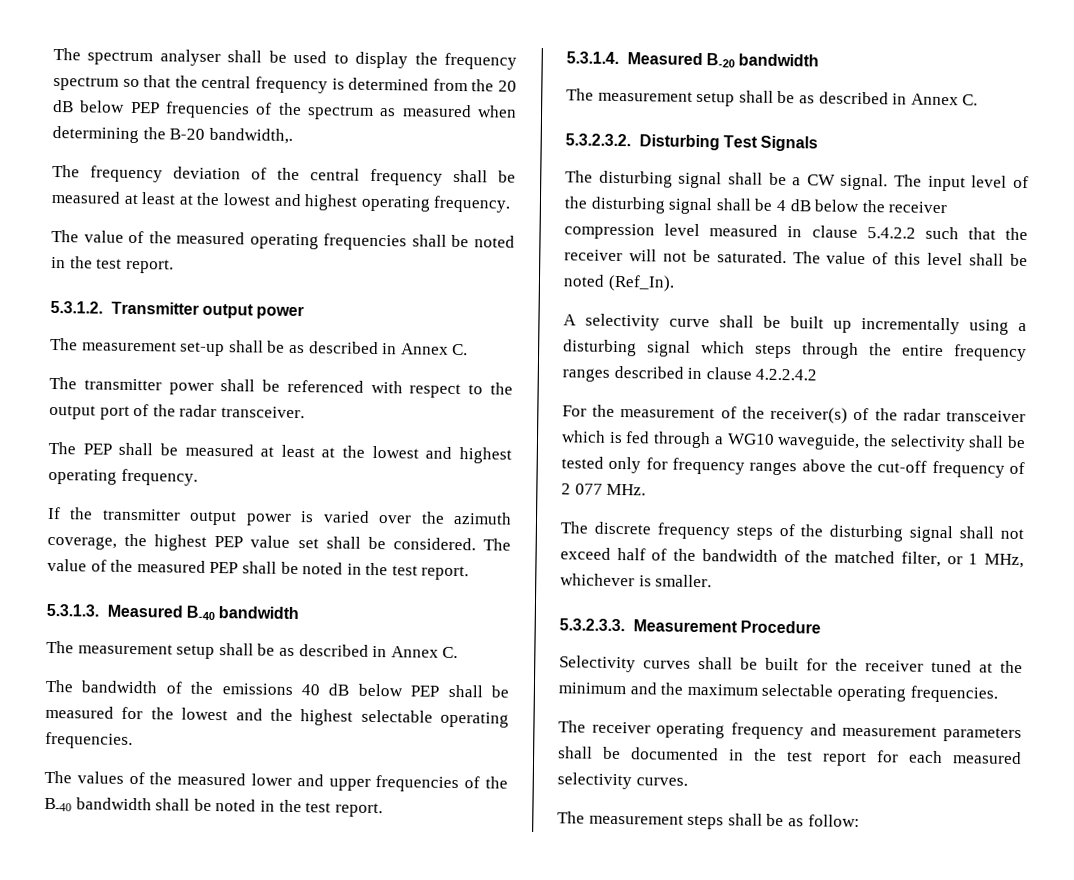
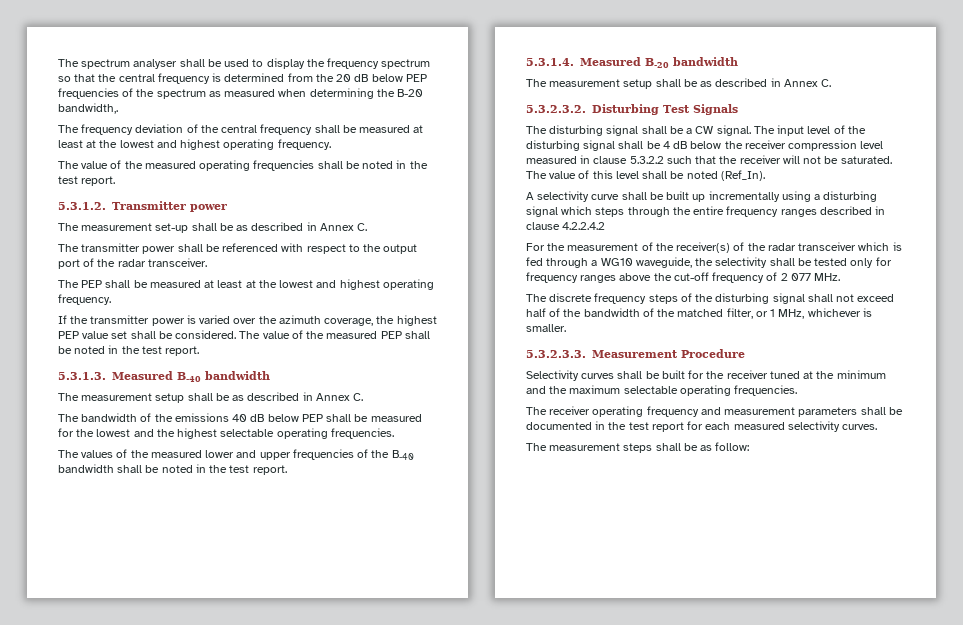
- 5.3.1.2. Transmitter output power
+ 5.3.1.2. Transmitter power
- If the transmitter output power is varied over the azimuth coverage, the highest PEP value set shall be considered.
+ If the transmitter power is varied over the azimuth coverage, the highest PEP value set shall be considered.
- The input level of the disturbing signal shall be 4 dB below the receiver compression level measured in clause 5.4.2.2 such that the receiver will not be saturated.
+ The input level of the disturbing signal shall be 4 dB below the receiver compression level measured in clause 5.3.2.2 such that the receiver will not be saturated.

